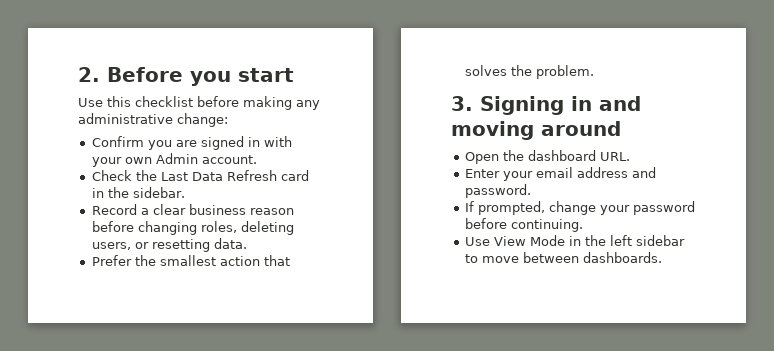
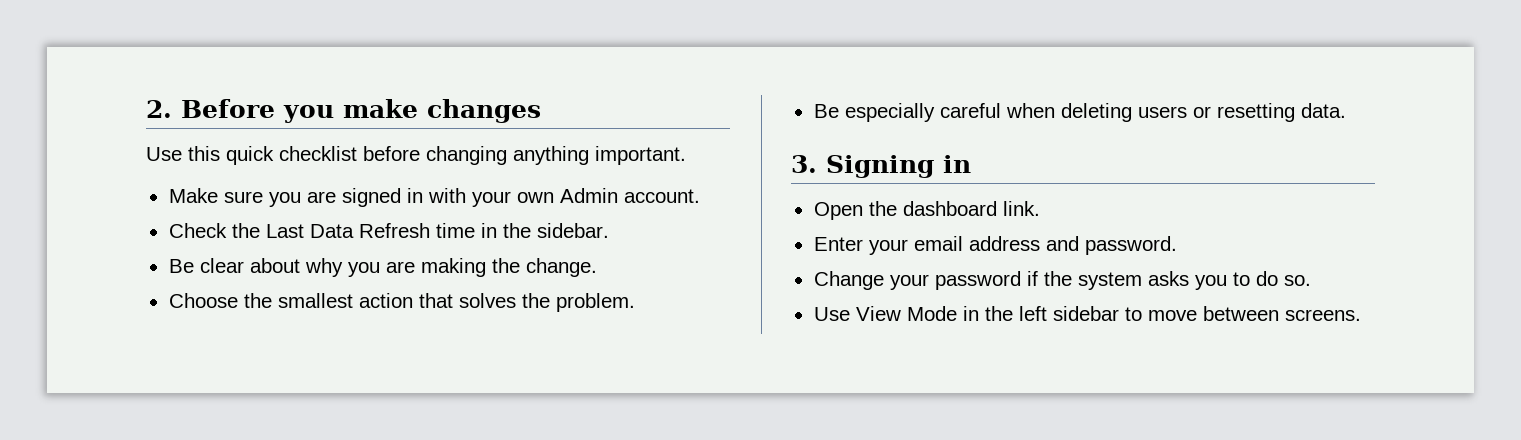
- 2. Before you start
+ 2. Before you make changes
- Use this checklist before making any administrative change:
- Confirm you are signed in with your own Admin account.
+ Use this quick checklist before changing anything important.
+ Make sure you are signed in with your own Admin account.
- Check the Last Data Refresh card in the sidebar.
+ Check the Last Data Refresh time in the sidebar.
- Record a clear business reason before changing roles, deleting users, or resetting data.
- Prefer the smallest action that solves the problem.
+ Be clear about why you are making the change.
+ Choose the smallest action that solves the problem.
+ Be especially careful when deleting users or resetting data.
- 3. Signing in and moving around
+ 3. Signing in
- Open the dashboard URL.
+ Open the dashboard link.
- If prompted, change your password before continuing.
+ Change your password if the system asks you to do so.
- Use View Mode in the left sidebar to move between dashboards.
+ Use View Mode in the left sidebar to move between screens.

